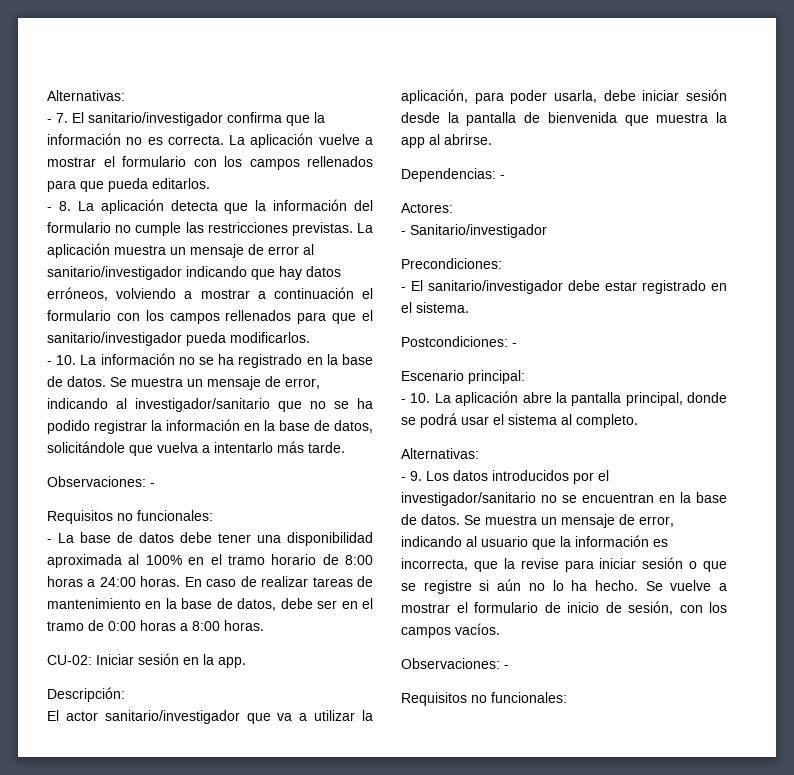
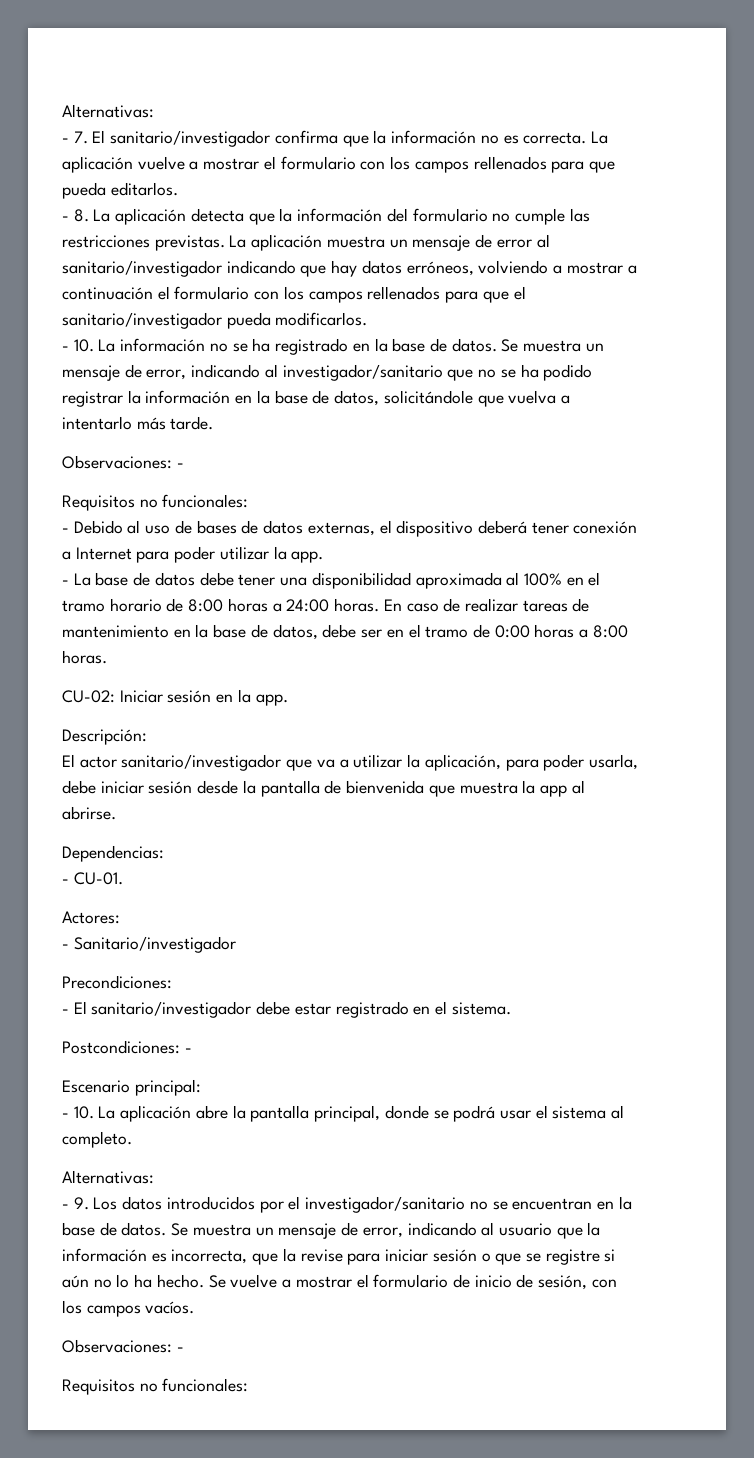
+ - Debido al uso de bases de datos externas, el dispositivo deberá tener conexión a Internet para poder utilizar la app.
- Dependencias: -
+ Dependencias:
+ - CU-01.

